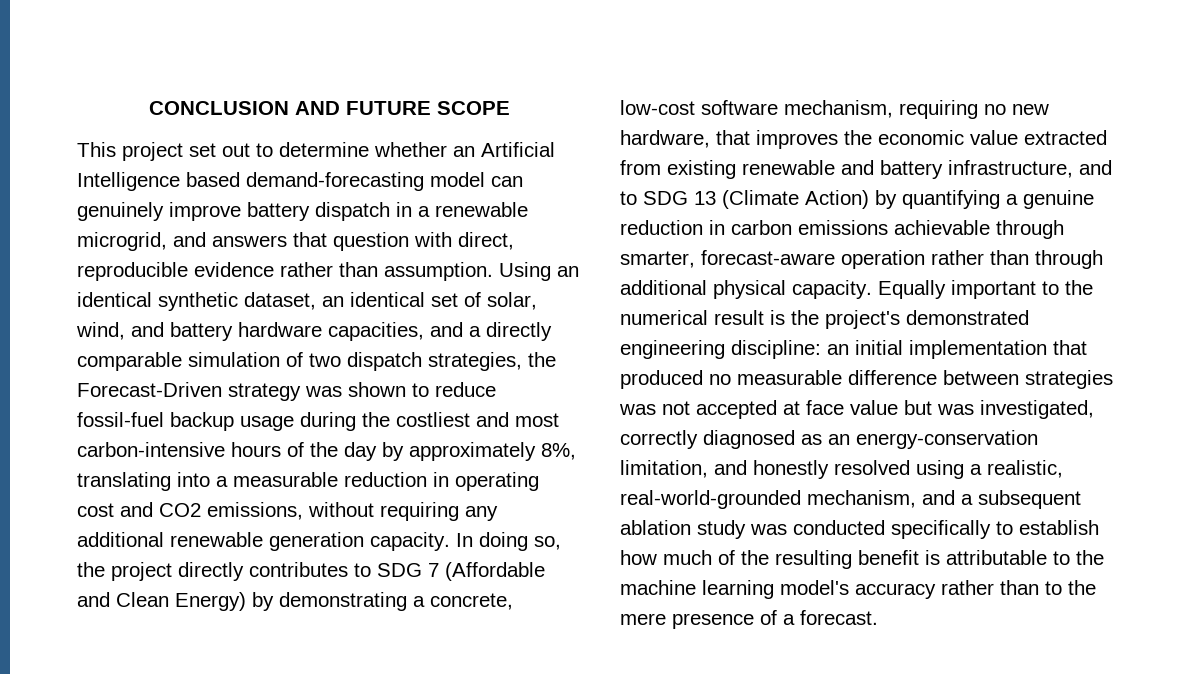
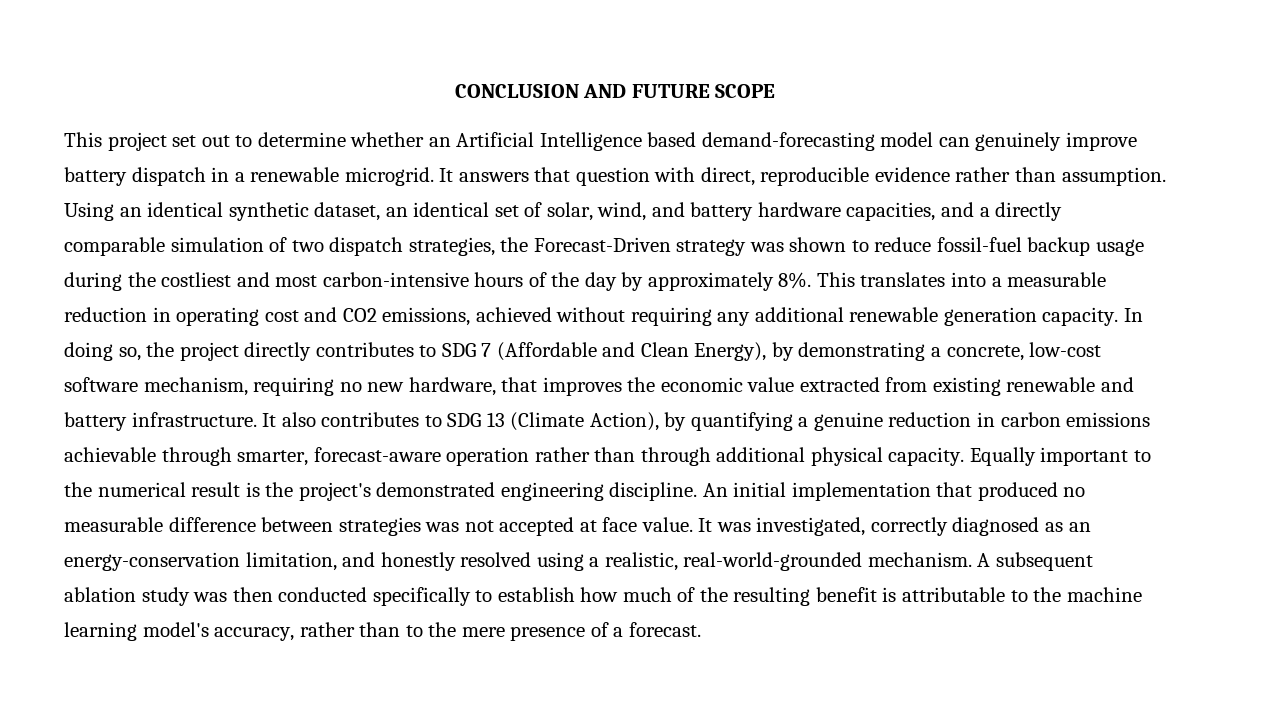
- This project set out to determine whether an Artificial Intelligence based demand-forecasting model can genuinely improve battery dispatch in a renewable microgrid, and answers that question with direct, reproducible evidence rather than assumption.
+ This project set out to determine whether an Artificial Intelligence based demand-forecasting model can genuinely improve battery dispatch in a renewable microgrid. It answers that question with direct, reproducible evidence rather than assumption.
- Using an identical synthetic dataset, an identical set of solar, wind, and battery hardware capacities, and a directly comparable simulation of two dispatch strategies, the Forecast-Driven strategy was shown to reduce fossil-fuel backup usage during the costliest and most carbon-intensive hours of the day by approximately 8%, translating into a measurable reduction in operating cost and CO2 emissions, without requiring any additional renewable generation capacity.
+ Using an identical synthetic dataset, an identical set of solar, wind, and battery hardware capacities, and a directly comparable simulation of two dispatch strategies, the Forecast-Driven strategy was shown to reduce fossil-fuel backup usage during the costliest and most carbon-intensive hours of the day by approximately 8%. This translates into a measurable reduction in operating cost and CO2 emissions, achieved without requiring any additional renewable generation capacity.
- In doing so, the project directly contributes to SDG 7 (Affordable and Clean Energy) by demonstrating a concrete, low-cost software mechanism, requiring no new hardware, that improves the economic value extracted from existing renewable and battery infrastructure, and to SDG 13 (Climate Action) by quantifying a genuine reduction in carbon emissions achievable through smarter, forecast-aware operation rather than through additional physical capacity.
+ In doing so, the project directly contributes to SDG 7 (Affordable and Clean Energy), by demonstrating a concrete, low-cost software mechanism, requiring no new hardware, that improves the economic value extracted from existing renewable and battery infrastructure. It also contributes to SDG 13 (Climate Action), by quantifying a genuine reduction in carbon emissions achievable through smarter, forecast-aware operation rather than through additional physical capacity.
- Equally important to the numerical result is the project's demonstrated engineering discipline: an initial implementation that produced no measurable difference between strategies was not accepted at face value but was investigated, correctly diagnosed as an energy-conservation limitation, and honestly resolved using a realistic, real-world-grounded mechanism, and a subsequent ablation study was conducted specifically to establish how much of the resulting benefit is attributable to the machine learning model's accuracy rather than to the mere presence of a forecast.
+ Equally important to the numerical result is the project's demonstrated engineering discipline. An initial implementation that produced no measurable difference between strategies was not accepted at face value. It was investigated, correctly diagnosed as an energy-conservation limitation, and honestly resolved using a realistic, real-world-grounded mechanism. A subsequent ablation study was then conducted specifically to establish how much of the resulting benefit is attributable to the machine learning model's accuracy, rather than to the mere presence of a forecast.

